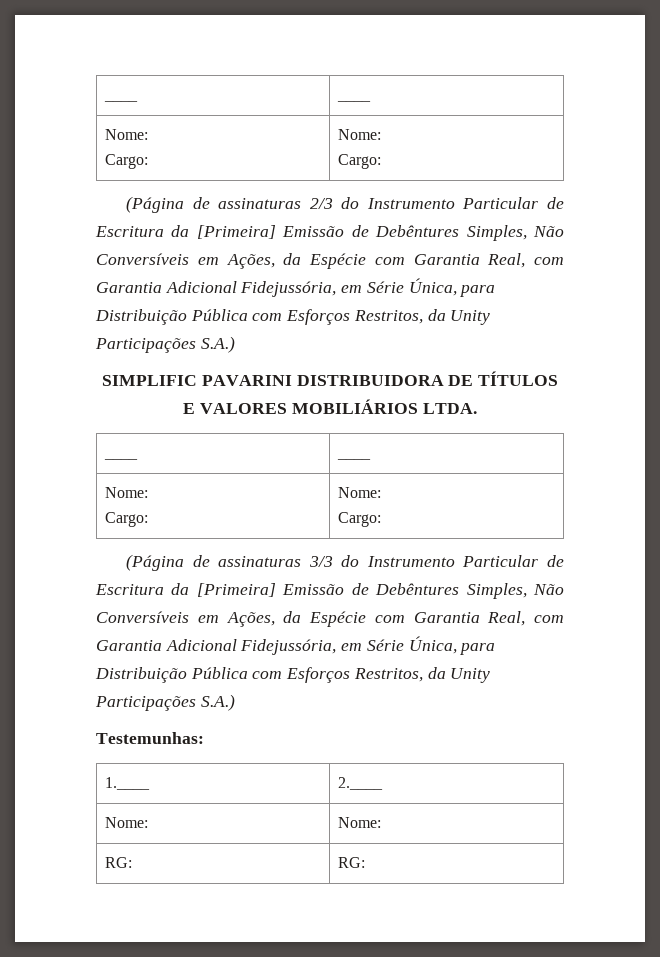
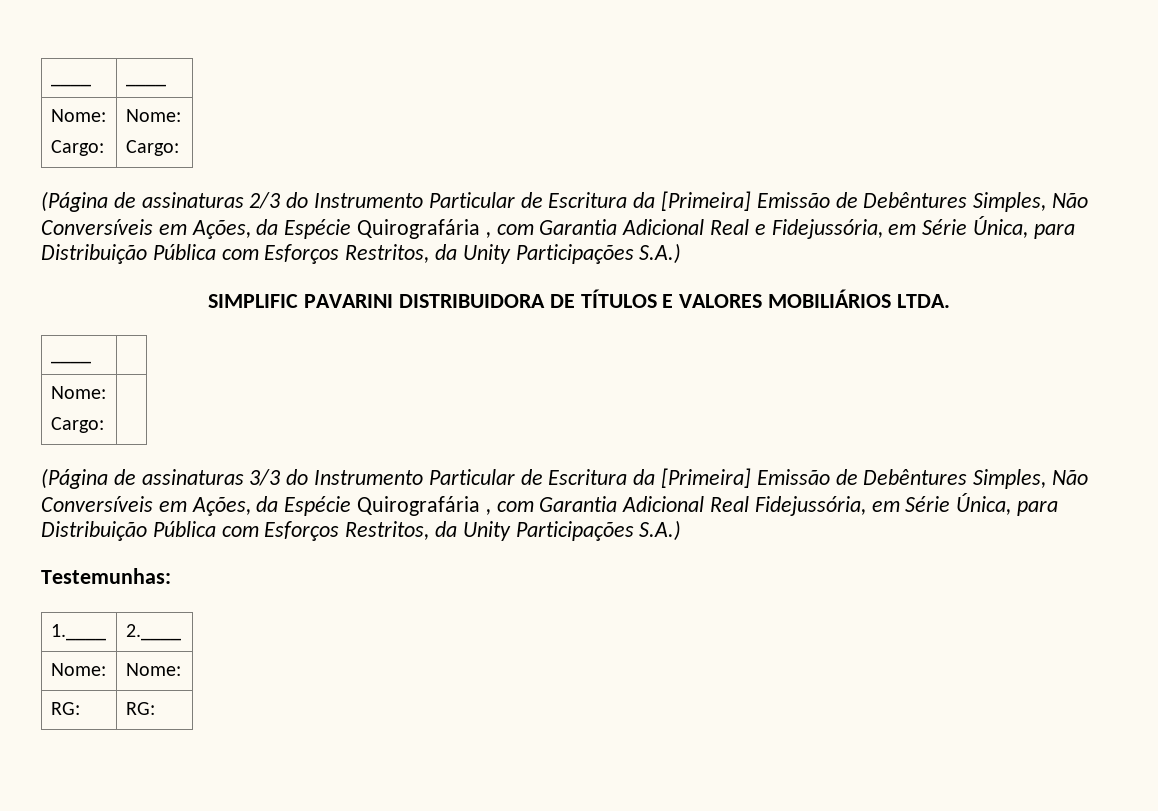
- (Página de assinaturas 2/3 do Instrumento Particular de Escritura da [Primeira] Emissão de Debêntures Simples, Não Conversíveis em Ações, da Espécie com Garantia Real, com Garantia Adicional Fidejussória, em Série Única, para Distribuição Pública com Esforços Restritos, da Unity Participações S.A.)
+ (Página de assinaturas 2/3 do Instrumento Particular de Escritura da [Primeira] Emissão de Debêntures Simples, Não Conversíveis em Ações, da Espécie Quirografária , com Garantia Adicional Real e Fidejussória, em Série Única, para Distribuição Pública com Esforços Restritos, da Unity Participações S.A.)
  SIMPLIFIC PAVARINI DISTRIBUIDORA DE TÍTULOS E VALORES MOBILIÁRIOS LTDA.
- ____ | ____
+ ____ |
  Nome:
- Cargo: | Nome:
- Cargo:
+ Cargo: |
- (Página de assinaturas 3/3 do Instrumento Particular de Escritura da [Primeira] Emissão de Debêntures Simples, Não Conversíveis em Ações, da Espécie com Garantia Real, com Garantia Adicional Fidejussória, em Série Única, para Distribuição Pública com Esforços Restritos, da Unity Participações S.A.)
+ (Página de assinaturas 3/3 do Instrumento Particular de Escritura da [Primeira] Emissão de Debêntures Simples, Não Conversíveis em Ações, da Espécie Quirografária , com Garantia Adicional Real Fidejussória, em Série Única, para Distribuição Pública com Esforços Restritos, da Unity Participações S.A.)

